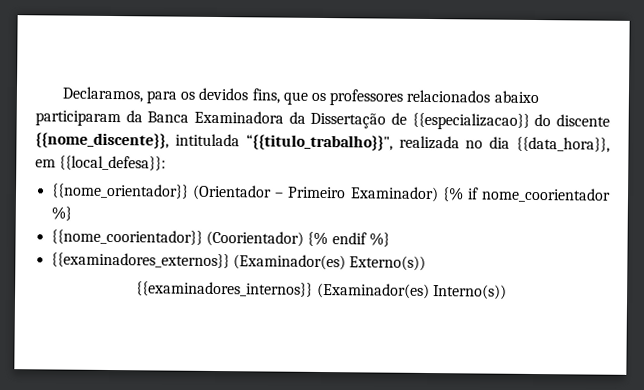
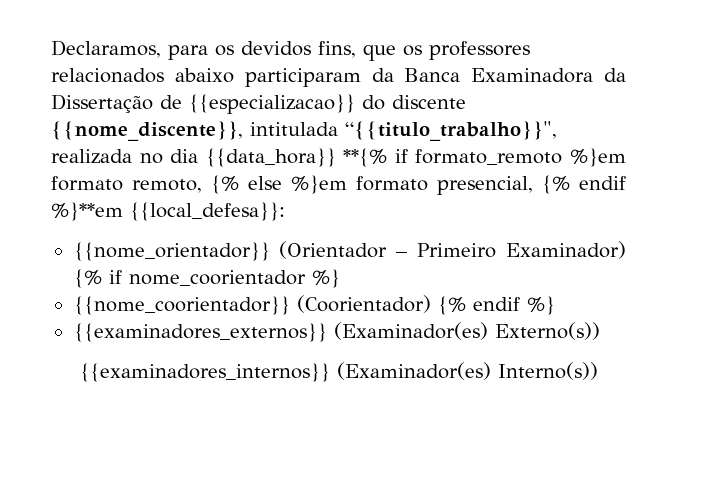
- Declaramos, para os devidos fins, que os professores relacionados abaixo participaram da Banca Examinadora da Dissertação de {{especializacao}} do discente {{nome_discente}}, intitulada “{{titulo_trabalho}}", realizada no dia {{data_hora}}, em {{local_defesa}}:
+ Declaramos, para os devidos fins, que os professores relacionados abaixo participaram da Banca Examinadora da Dissertação de {{especializacao}} do discente {{nome_discente}}, intitulada “{{titulo_trabalho}}", realizada no dia {{data_hora}} **{% if formato_remoto %}em formato remoto, {% else %}em formato presencial, {% endif %}**em {{local_defesa}}:

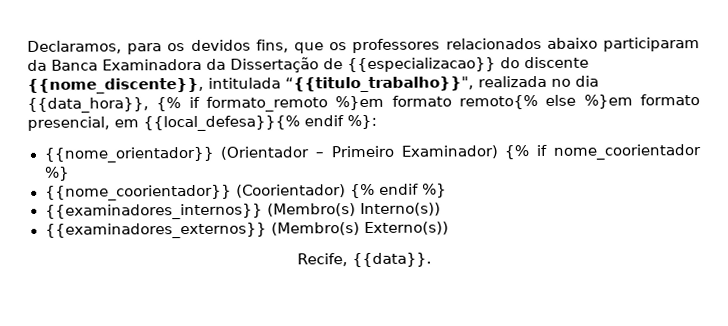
- Declaramos, para os devidos fins, que os professores relacionados abaixo participaram da Banca Examinadora da Dissertação de {{especializacao}} do discente {{nome_discente}}, intitulada “{{titulo_trabalho}}", realizada no dia {{data_hora}} **{% if formato_remoto %}em formato remoto, {% else %}em formato presencial, {% endif %}**em {{local_defesa}}:
+ Declaramos, para os devidos fins, que os professores relacionados abaixo participaram da Banca Examinadora da Dissertação de {{especializacao}} do discente {{nome_discente}}, intitulada “{{titulo_trabalho}}", realizada no dia {{data_hora}}, {% if formato_remoto %}em formato remoto{% else %}em formato presencial, em {{local_defesa}}{% endif %}:
+ {{examinadores_internos}} (Membro(s) Interno(s))
- {{examinadores_externos}} (Examinador(es) Externo(s))
+ {{examinadores_externos}} (Membro(s) Externo(s))
- {{examinadores_internos}} (Examinador(es) Interno(s))
+ Recife, {{data}}.

